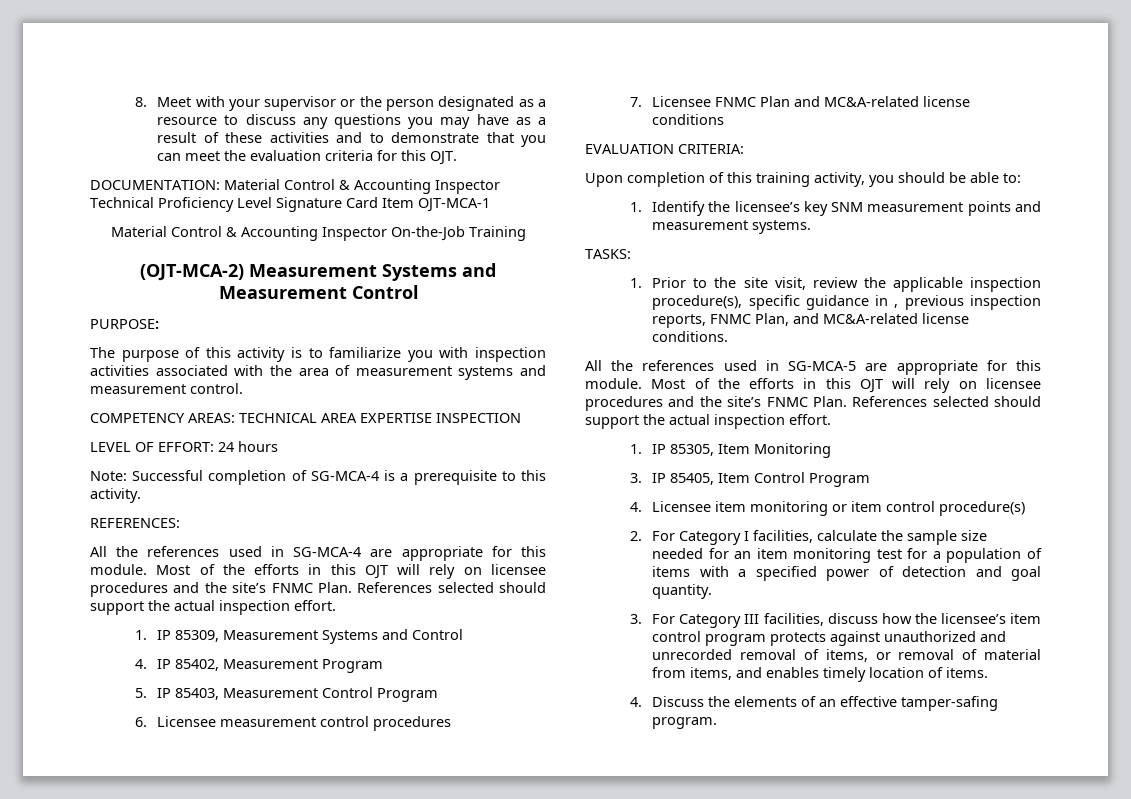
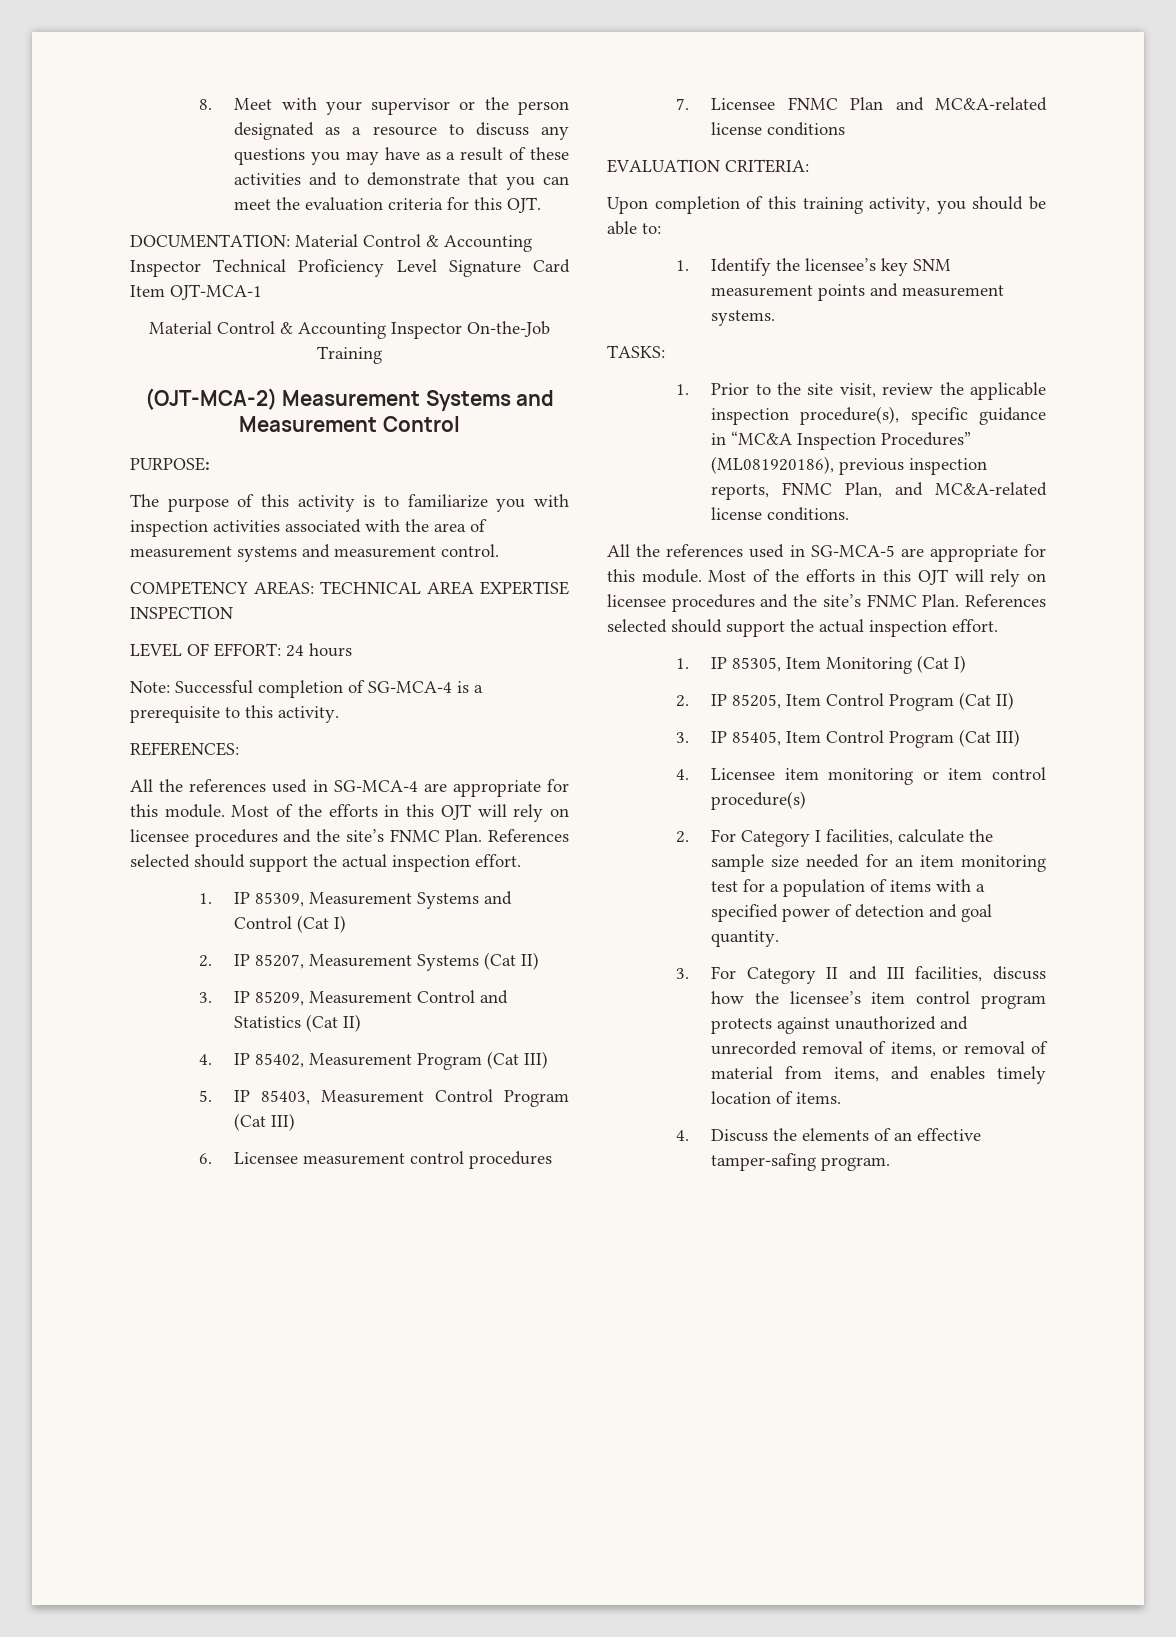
- 1. IP 85309, Measurement Systems and Control
+ 1. IP 85309, Measurement Systems and Control (Cat I)
+ 2. IP 85207, Measurement Systems (Cat II)
+ 3. IP 85209, Measurement Control and Statistics (Cat II)
- 4. IP 85402, Measurement Program
+ 4. IP 85402, Measurement Program (Cat III)
- 5. IP 85403, Measurement Control Program
+ 5. IP 85403, Measurement Control Program (Cat III)
- 1. Prior to the site visit, review the applicable inspection procedure(s), specific guidance in , previous inspection reports, FNMC Plan, and MC&A-related license conditions.
+ 1. Prior to the site visit, review the applicable inspection procedure(s), specific guidance in “MC&A Inspection Procedures” (ML081920186), previous inspection reports, FNMC Plan, and MC&A-related license conditions.
- 1. IP 85305, Item Monitoring
+ 1. IP 85305, Item Monitoring (Cat I)
+ 2. IP 85205, Item Control Program (Cat II)
- 3. IP 85405, Item Control Program
+ 3. IP 85405, Item Control Program (Cat III)
- 3. For Category III facilities, discuss how the licensee’s item control program protects against unauthorized and unrecorded removal of items, or removal of material from items, and enables timely location of items.
+ 3. For Category II and III facilities, discuss how the licensee’s item control program protects against unauthorized and unrecorded removal of items, or removal of material from items, and enables timely location of items.

